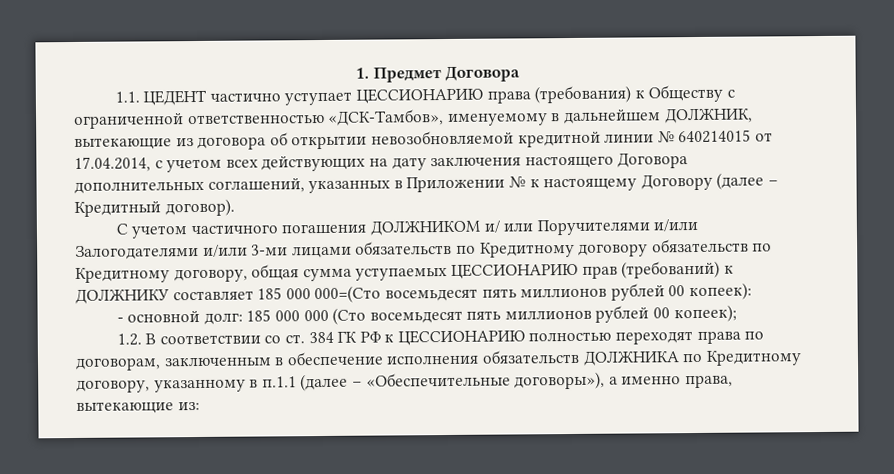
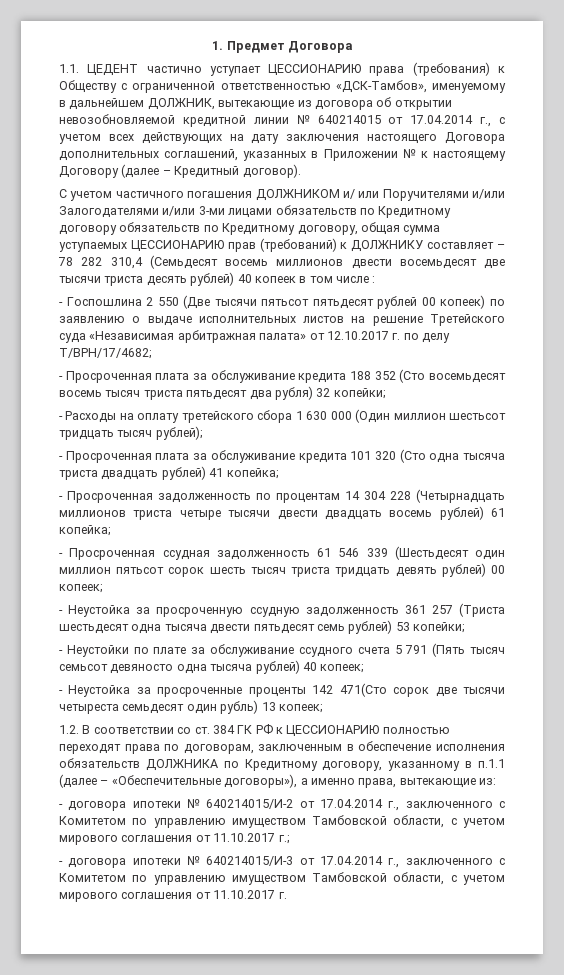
- 1.1. ЦЕДЕНТ частично уступает ЦЕССИОНАРИЮ права (требования) к Обществу с ограниченной ответственностью «ДСК-Тамбов», именуемому в дальнейшем ДОЛЖНИК, вытекающие из договора об открытии невозобновляемой кредитной линии № 640214015 от 17.04.2014, с учетом всех действующих на дату заключения настоящего Договора дополнительных соглашений, указанных в Приложении № к настоящему Договору (далее – Кредитный договор).
+ 1.1. ЦЕДЕНТ частично уступает ЦЕССИОНАРИЮ права (требования) к Обществу с ограниченной ответственностью «ДСК-Тамбов», именуемому в дальнейшем ДОЛЖНИК, вытекающие из договора об открытии невозобновляемой кредитной линии № 640214015 от 17.04.2014 г., с учетом всех действующих на дату заключения настоящего Договора дополнительных соглашений, указанных в Приложении № к настоящему Договору (далее – Кредитный договор).
- С учетом частичного погашения ДОЛЖНИКОМ и/ или Поручителями и/или Залогодателями и/или 3-ми лицами обязательств по Кредитному договору обязательств по Кредитному договору, общая сумма уступаемых ЦЕССИОНАРИЮ прав (требований) к ДОЛЖНИКУ составляет 185 000 000=(Сто восемьдесят пять миллионов рублей 00 копеек):
- - основной долг: 185 000 000 (Сто восемьдесят пять миллионов рублей 00 копеек);
+ С учетом частичного погашения ДОЛЖНИКОМ и/ или Поручителями и/или Залогодателями и/или 3-ми лицами обязательств по Кредитному договору обязательств по Кредитному договору, общая сумма уступаемых ЦЕССИОНАРИЮ прав (требований) к ДОЛЖНИКУ составляет – 78 282 310,4 (Семьдесят восемь миллионов двести восемьдесят две тысячи триста десять рублей) 40 копеек в том числе :
+ - Госпошлина 2 550 (Две тысячи пятьсот пятьдесят рублей 00 копеек) по заявлению о выдаче исполнительных листов на решение Третейского суда «Независимая арбитражная палата» от 12.10.2017 г. по делу Т/ВРН/17/4682;
+ - Просроченная плата за обслуживание кредита 188 352 (Сто восемьдесят восемь тысяч триста пятьдесят два рубля) 32 копейки;
+ - Расходы на оплату третейского сбора 1 630 000 (Один миллион шестьсот тридцать тысяч рублей);
+ - Просроченная плата за обслуживание кредита 101 320 (Сто одна тысяча триста двадцать рублей) 41 копейка;
+ - Просроченная задолженность по процентам 14 304 228 (Четырнадцать миллионов триста четыре тысячи двести двадцать восемь рублей) 61 копейка;
+ - Просроченная ссудная задолженность 61 546 339 (Шестьдесят один миллион пятьсот сорок шесть тысяч триста тридцать девять рублей) 00 копеек;
+ - Неустойка за просроченную ссудную задолженность 361 257 (Триста шестьдесят одна тысяча двести пятьдесят семь рублей) 53 копейки;
+ - Неустойки по плате за обслуживание ссудного счета 5 791 (Пять тысяч семьсот девяносто одна тысяча рублей) 40 копеек;
+ - Неустойка за просроченные проценты 142 471(Сто сорок две тысячи четыреста семьдесят один рубль) 13 копеек;
+ - договора ипотеки № 640214015/И-2 от 17.04.2014 г., заключенного с Комитетом по управлению имуществом Тамбовской области, с учетом мирового соглашения от 11.10.2017 г.;
+ - договора ипотеки № 640214015/И-3 от 17.04.2014 г., заключенного с Комитетом по управлению имуществом Тамбовской области, с учетом мирового соглашения от 11.10.2017 г.

